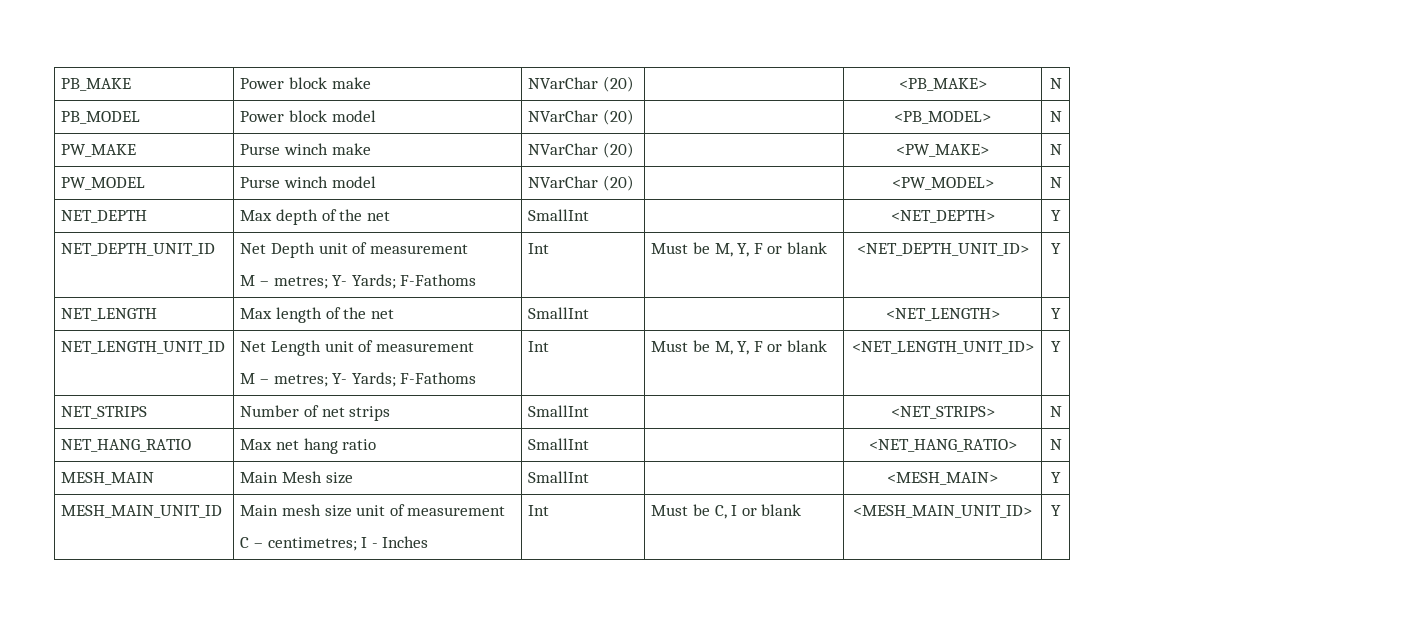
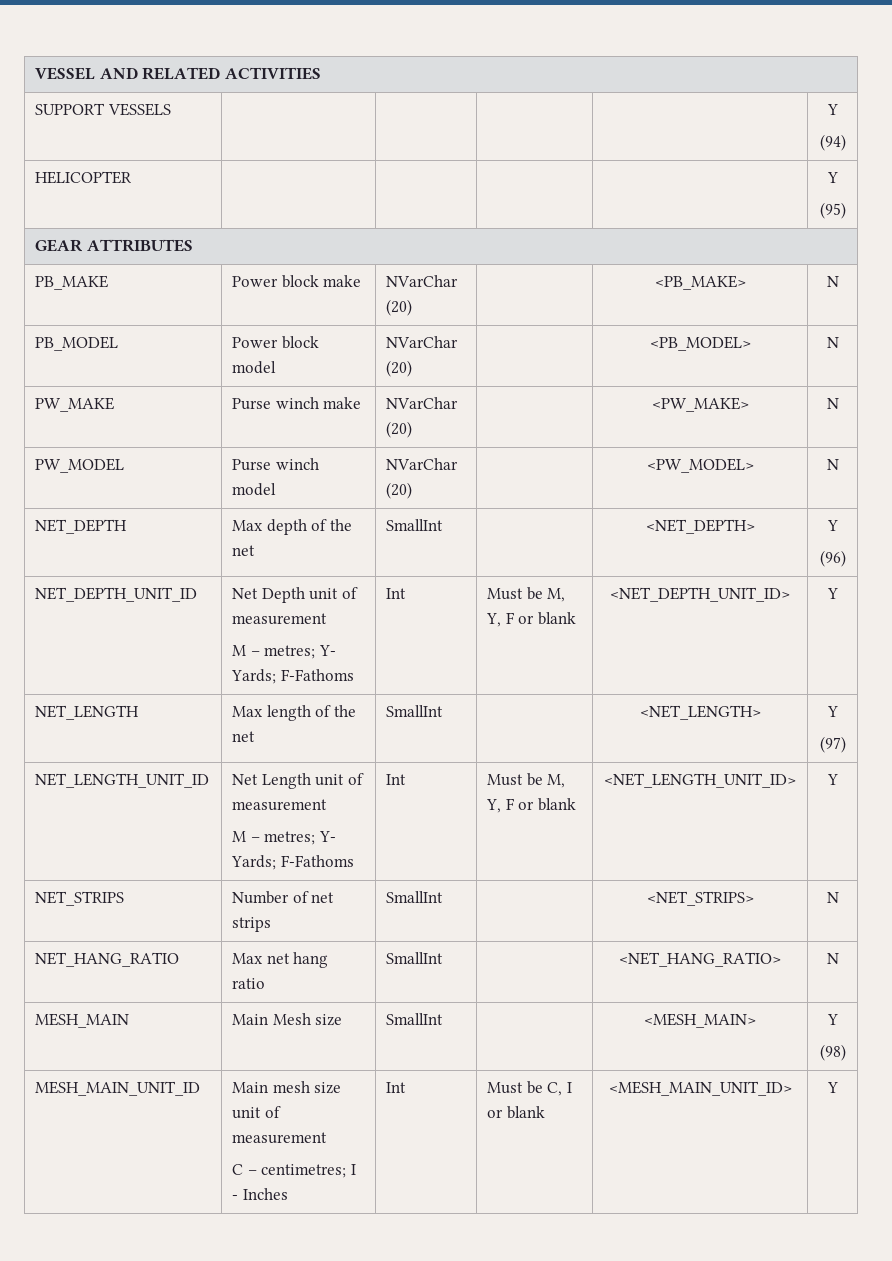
+ VESSEL AND RELATED ACTIVITIES
+ SUPPORT VESSELS | | | | | Y
+ (94)
+ HELICOPTER | | | | | Y
+ (95)
+ GEAR ATTRIBUTES
  NET_DEPTH | Max depth of the net | SmallInt | | <NET_DEPTH> | Y
+ (96)
  NET_LENGTH | Max length of the net | SmallInt | | <NET_LENGTH> | Y
+ (97)
  MESH_MAIN | Main Mesh size | SmallInt | | <MESH_MAIN> | Y
+ (98)

